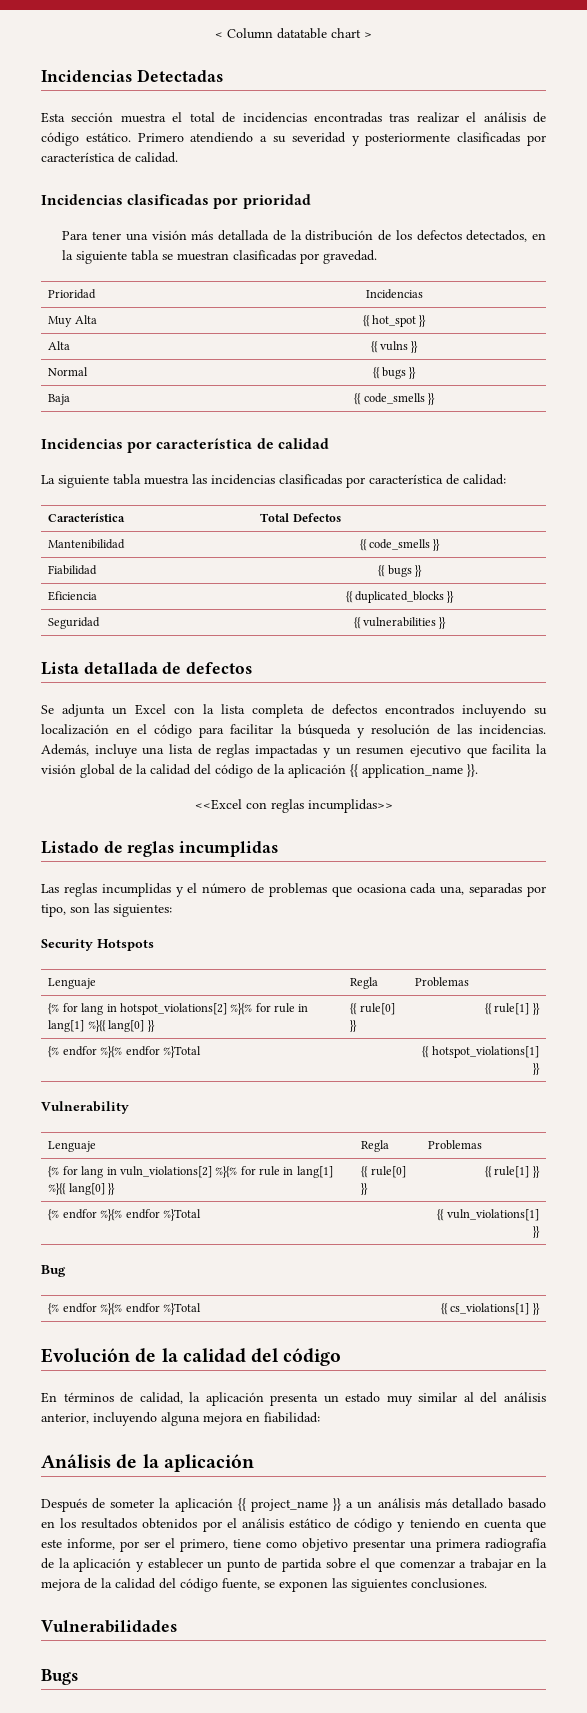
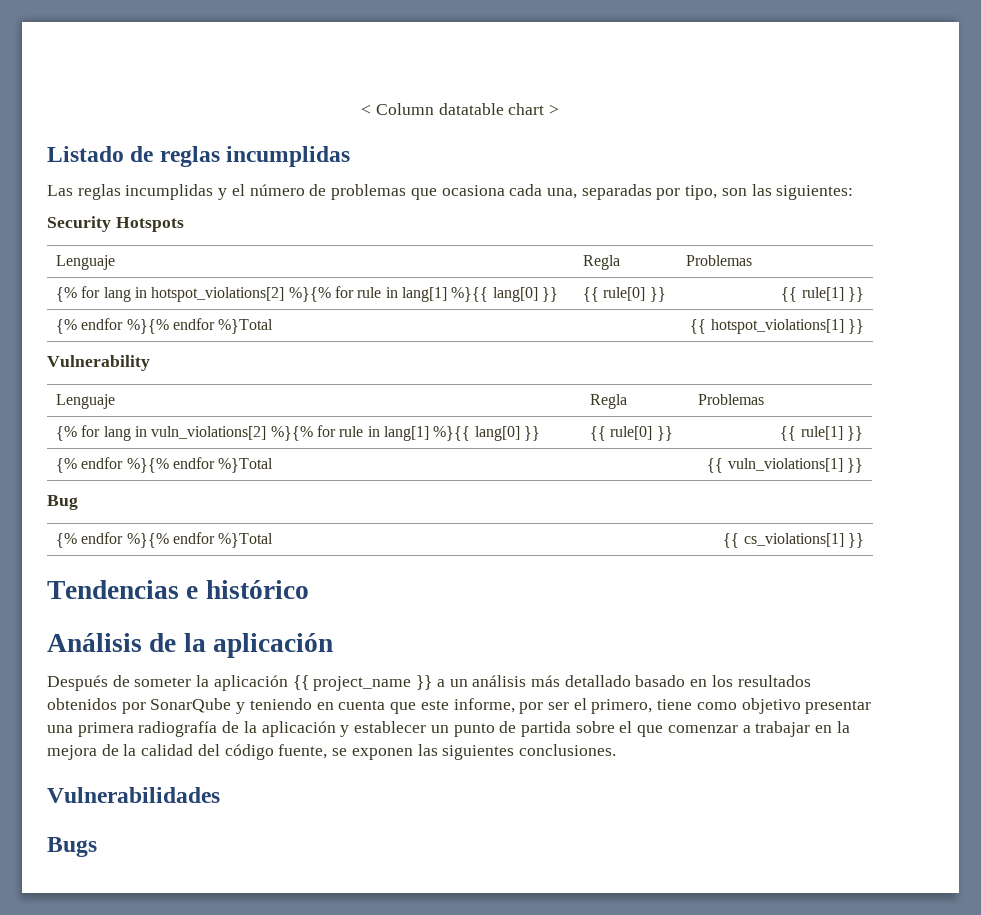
- Incidencias Detectadas
- Esta sección muestra el total de incidencias encontradas tras realizar el análisis de código estático. Primero atendiendo a su severidad y posteriormente clasificadas por característica de calidad.
- Incidencias clasificadas por prioridad
- Para tener una visión más detallada de la distribución de los defectos detectados, en la siguiente tabla se muestran clasificadas por gravedad.
- Prioridad | Incidencias
- Muy Alta | {{ hot_spot }}
- Alta | {{ vulns }}
- Normal | {{ bugs }}
- Baja | {{ code_smells }}
- Incidencias por característica de calidad
- La siguiente tabla muestra las incidencias clasificadas por característica de calidad:
- Característica | Total Defectos
- Mantenibilidad | {{ code_smells }}
- Fiabilidad | {{ bugs }}
- Eficiencia | {{ duplicated_blocks }}
- Seguridad | {{ vulnerabilities }}
- Lista detallada de defectos
- Se adjunta un Excel con la lista completa de defectos encontrados incluyendo su localización en el código para facilitar la búsqueda y resolución de las incidencias. Además, incluye una lista de reglas impactadas y un resumen ejecutivo que facilita la visión global de la calidad del código de la aplicación {{ application_name }}.
- <<Excel con reglas incumplidas>>
- Evolución de la calidad del código
- En términos de calidad, la aplicación presenta un estado muy similar al del análisis anterior, incluyendo alguna mejora en fiabilidad:
+ Tendencias e histórico
- Después de someter la aplicación {{ project_name }} a un análisis más detallado basado en los resultados obtenidos por el análisis estático de código y teniendo en cuenta que este informe, por ser el primero, tiene como objetivo presentar una primera radiografía de la aplicación y establecer un punto de partida sobre el que comenzar a trabajar en la mejora de la calidad del código fuente, se exponen las siguientes conclusiones.
+ Después de someter la aplicación {{ project_name }} a un análisis más detallado basado en los resultados obtenidos por SonarQube y teniendo en cuenta que este informe, por ser el primero, tiene como objetivo presentar una primera radiografía de la aplicación y establecer un punto de partida sobre el que comenzar a trabajar en la mejora de la calidad del código fuente, se exponen las siguientes conclusiones.

